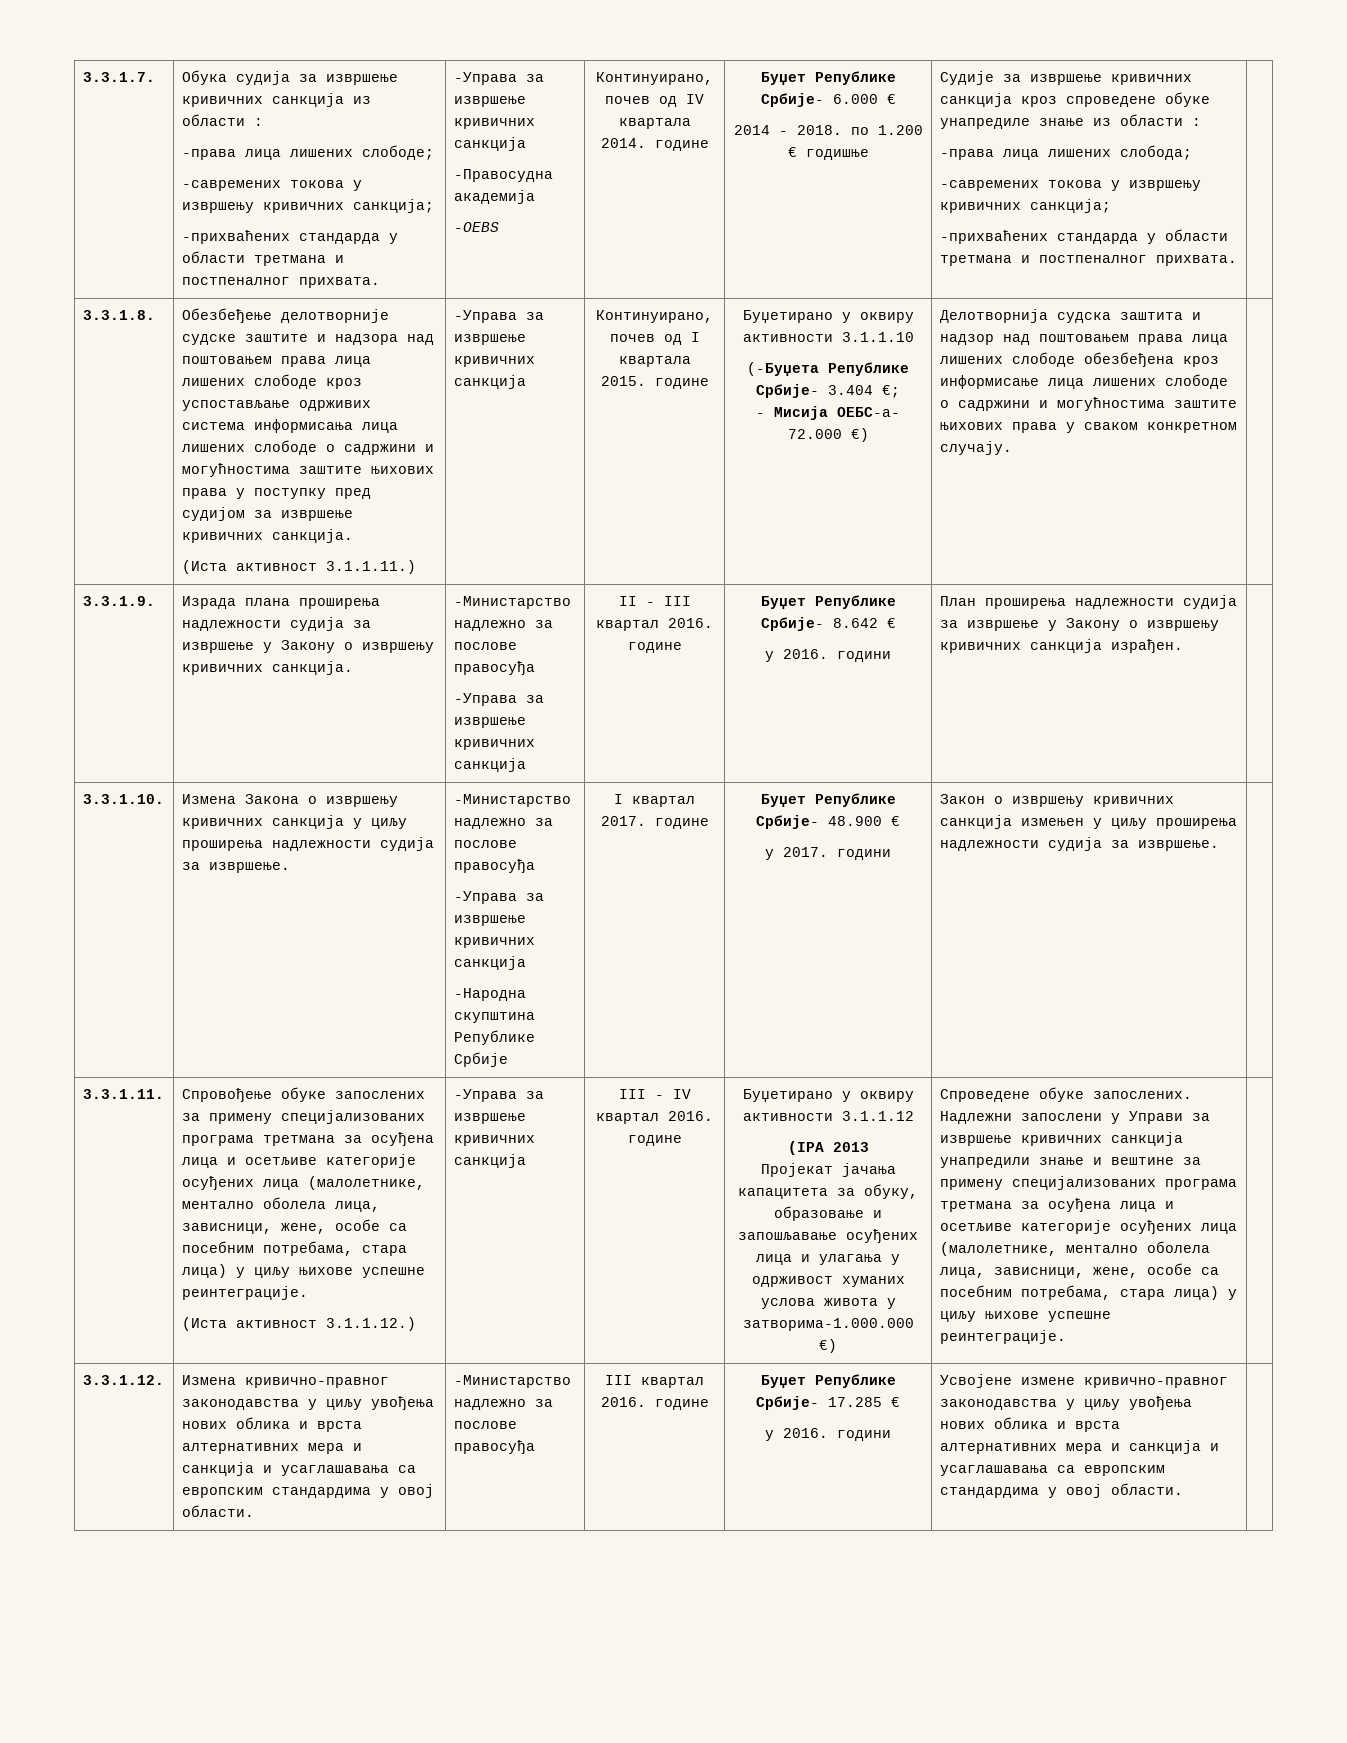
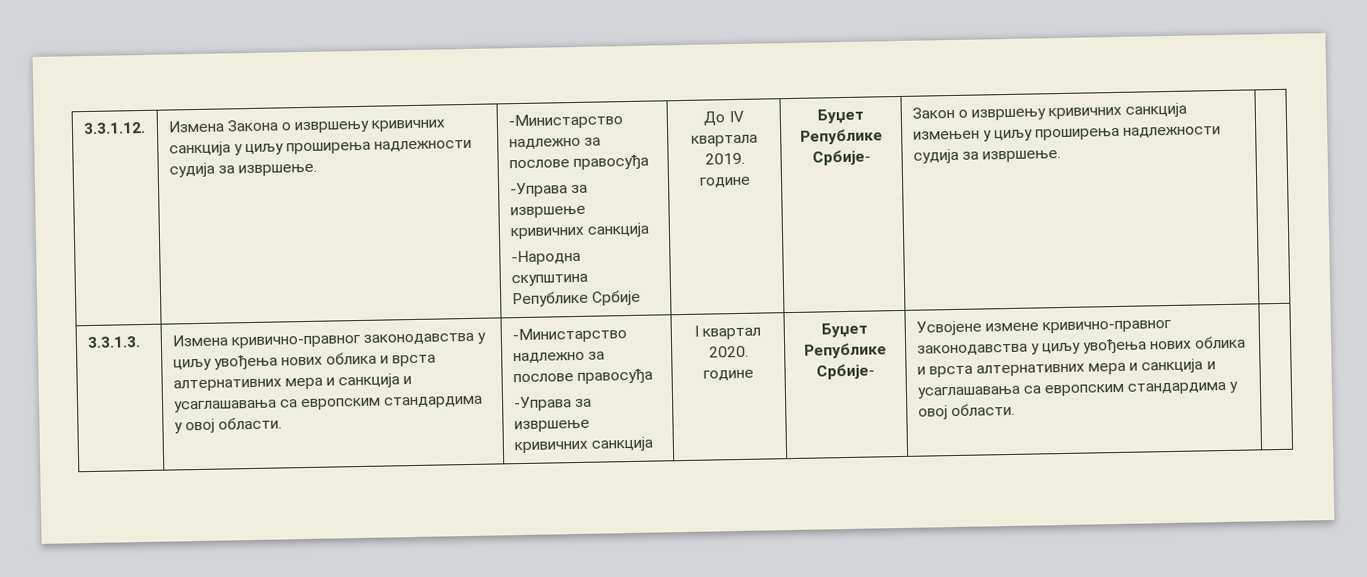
- 3.3.1.7. | Обука судија за извршење кривичних санкција из области :
- -права лица лишених слободе;
- -савремених токова у извршењу кривичних санкција;
- -прихваћених стандарда у области третмана и постпеналног прихвата. | -Управа за извршење кривичних санкција
- -Правосудна академија
- -OEBS | Континуирано, почeв од IV квартала 2014. године | Буџет Републике Србије- 6.000 €
- 2014 - 2018. по 1.200 € годишње | Судије за извршење кривичних санкција кроз спроведене обуке унапредиле знање из области :
- -права лица лишених слобода;
- -савремених токова у извршењу кривичних санкција;
- -прихваћених стандарда у области третмана и постпеналног прихвата. |
- 3.3.1.8. | Обезбеђење делотворније судске заштите и надзора над поштовањем права лица лишених слободе кроз успостављање одрживих система информисања лица лишених слободе о садржини и могућностима заштите њихових права у поступку пред судијом за извршење кривичних санкција.
- (Иста активност 3.1.1.11.) | -Управа за извршење кривичних санкција | Континуирано, почeв од I квартала 2015. године | Буџетирано у оквиру активности 3.1.1.10
- (-Буџета Републике Србије- 3.404 €;
- - Мисија ОЕБС-а- 72.000 €) | Делотворнија судска заштита и надзор над поштовањем права лица лишених слободе обезбеђена кроз информисање лица лишених слободе о садржини и могућностима заштите њихових права у сваком конкретном случају. |
- 3.3.1.9. | Израда плана проширења надлежности судија за извршење у Закону о извршењу кривичних санкција. | -Министарство надлежно за послове правосуђа
- -Управа за извршење кривичних санкција | II - III квартал 2016. године | Буџет Републике Србије- 8.642 €
- у 2016. години | План проширења надлежности судија за извршење у Закону о извршењу кривичних санкција израђен. |
- 3.3.1.10.
+ 3.3.1.12.
- I квартал 2017. године | Буџет Републике Србије- 48.900 €
- у 2017. години
+ До IV квартала 2019. године | Буџет Републике Србије-
- 3.3.1.11. | Спровођење обуке запослених за примену специјализованих програма третмана за осуђена лица и осетљиве категорије осуђених лица (малолетнике, ментално оболела лица, зависници, жене, особе са посебним потребама, стара лица) у циљу њихове успешне реинтеграције.
- (Иста активност 3.1.1.12.) | -Управа за извршење кривичних санкција | III - IV квартал 2016. године | Буџетирано у оквиру активности 3.1.1.12
- (IPA 2013
- Пројекат јачања капацитета за обуку, образовање и запошљавање осуђених лица и улагања у одрживост хуманих услова живота у затворима-1.000.000 €) | Спроведене обуке запослених. Надлежни запослени у Управи за извршење кривичних санкција унапредили знање и вештине за примену специјализованих програма третмана за осуђена лица и осетљиве категорије осуђених лица (малолетнике, ментално оболела лица, зависници, жене, особе са посебним потребама, стара лица) у циљу њихове успешне реинтеграције. |
- 3.3.1.12.
+ 3.3.1.3.
- III квартал 2016. године | Буџет Републике Србије- 17.285 €
- у 2016. години
+ -Управа за извршење кривичних санкција | I квартал 2020. године | Буџет Републике Србије-

